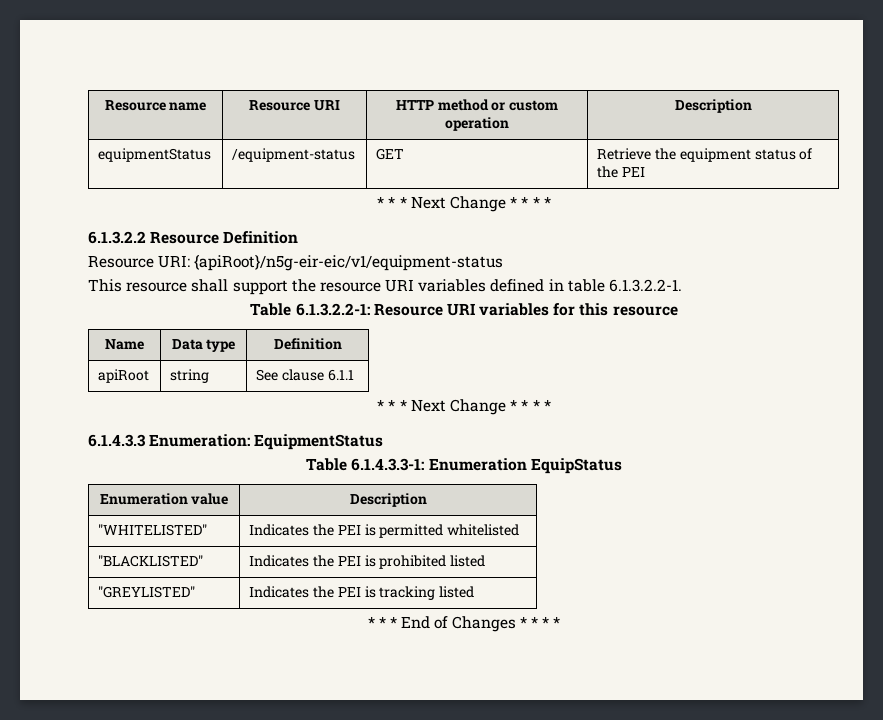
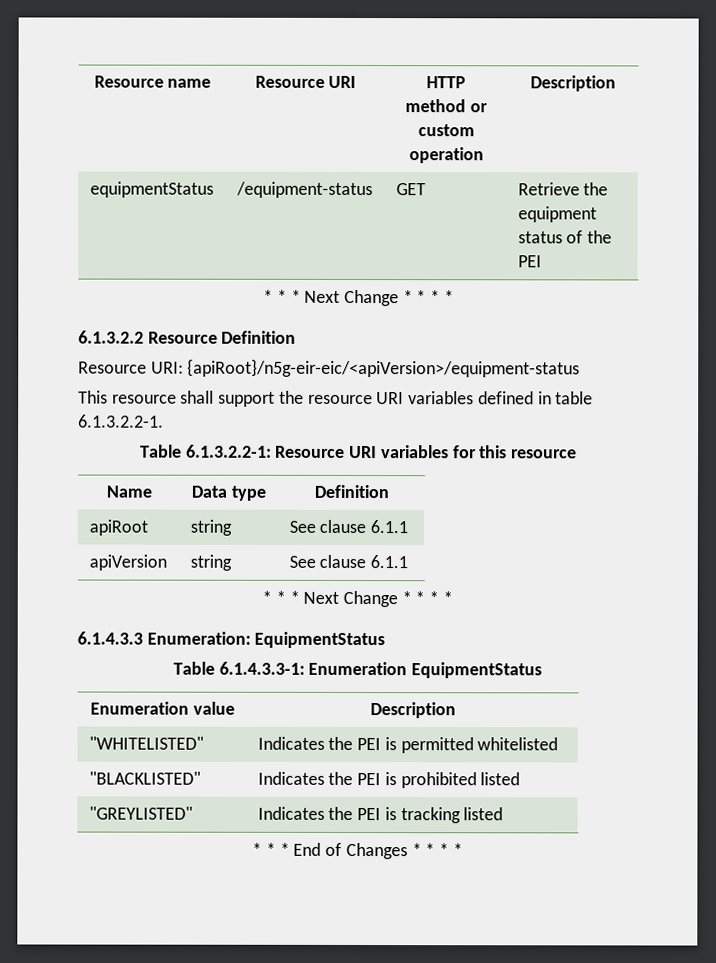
- Resource URI: {apiRoot}/n5g-eir-eic/v1/equipment-status
+ Resource URI: {apiRoot}/n5g-eir-eic/<apiVersion>/equipment-status
+ apiVersion | string | See clause 6.1.1
- Table 6.1.4.3.3-1: Enumeration EquipStatus
+ Table 6.1.4.3.3-1: Enumeration EquipmentStatus

